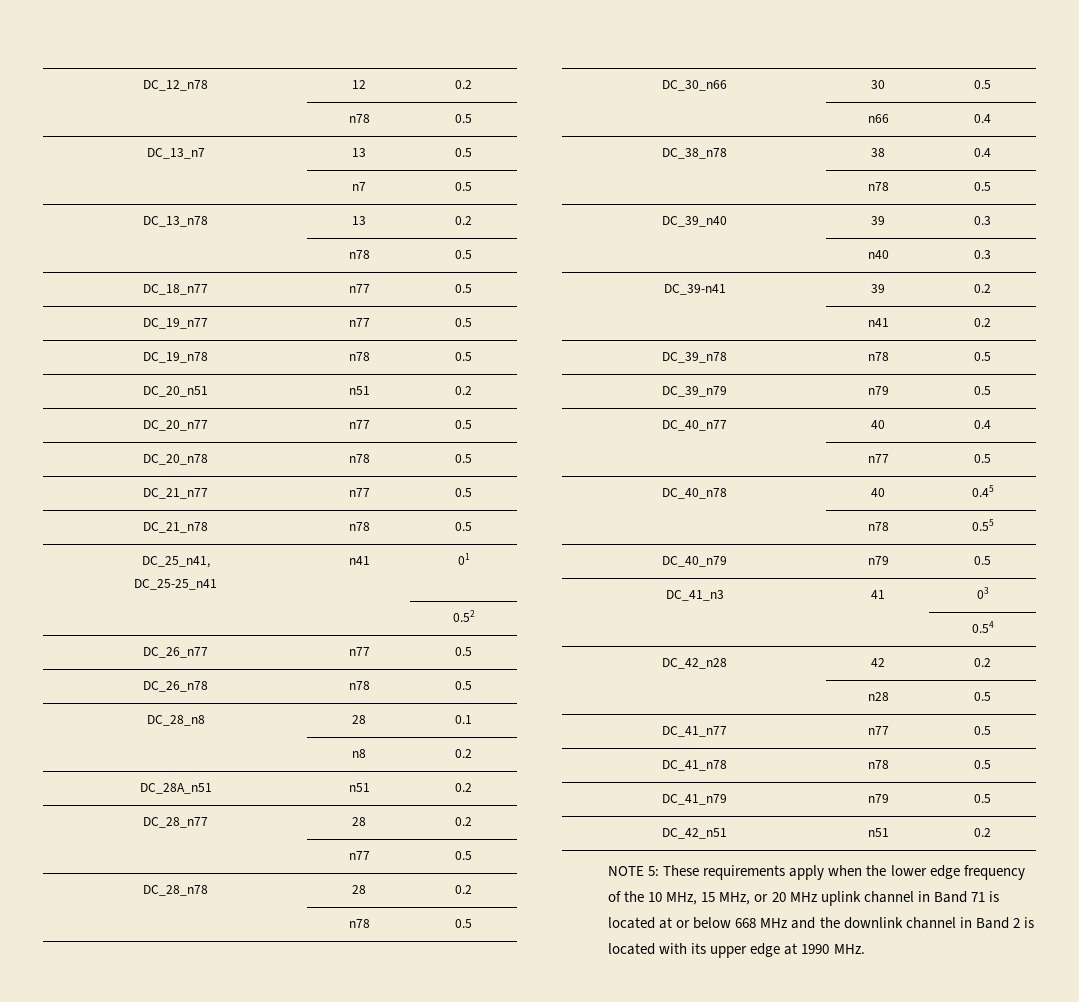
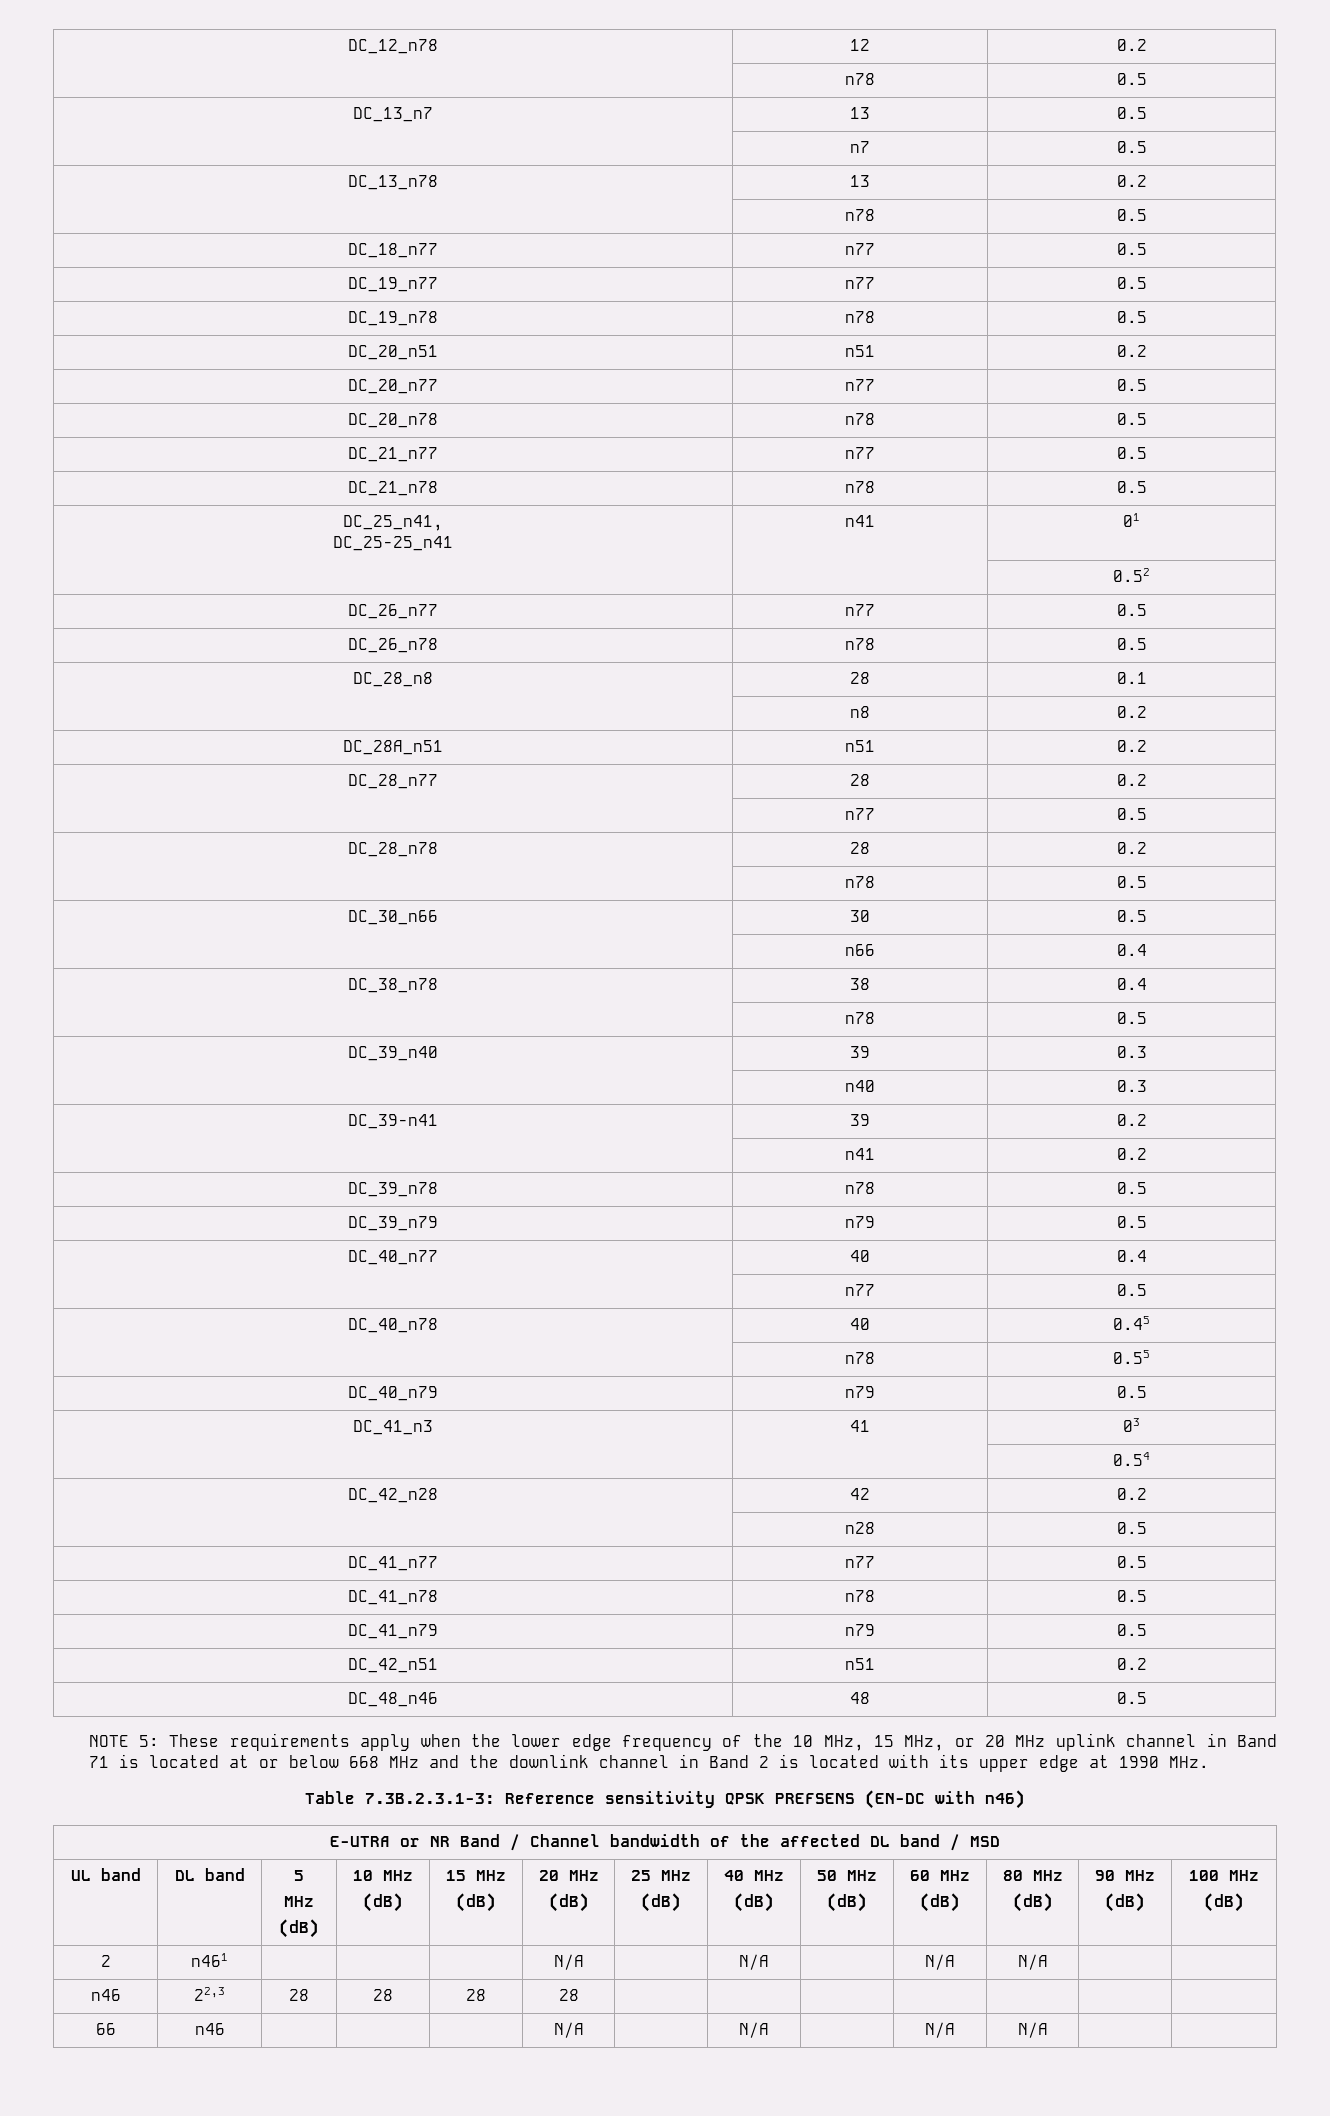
+ DC_48_n46 | 48 | 0.5
+ Table 7.3B.2.3.1-3: Reference sensitivity QPSK PREFSENS (EN-DC with n46)
+ E-UTRA or NR Band / Channel bandwidth of the affected DL band / MSD
+ UL band | DL band | 5
+ MHz
+ (dB) | 10 MHz
+ (dB) | 15 MHz
+ (dB) | 20 MHz
+ (dB) | 25 MHz
+ (dB) | 40 MHz
+ (dB) | 50 MHz
+ (dB) | 60 MHz
+ (dB) | 80 MHz
+ (dB) | 90 MHz
+ (dB) | 100 MHz
+ (dB)
+ 2 | n461 | | | | N/A | | N/A | | N/A | N/A | |
+ n46 | 22,3 | 28 | 28 | 28 | 28 | | | | | | |
+ 66 | n46 | | | | N/A | | N/A | | N/A | N/A | |

